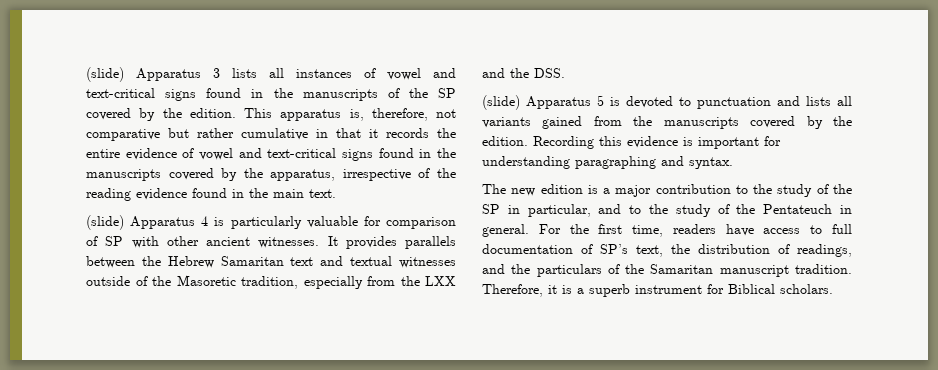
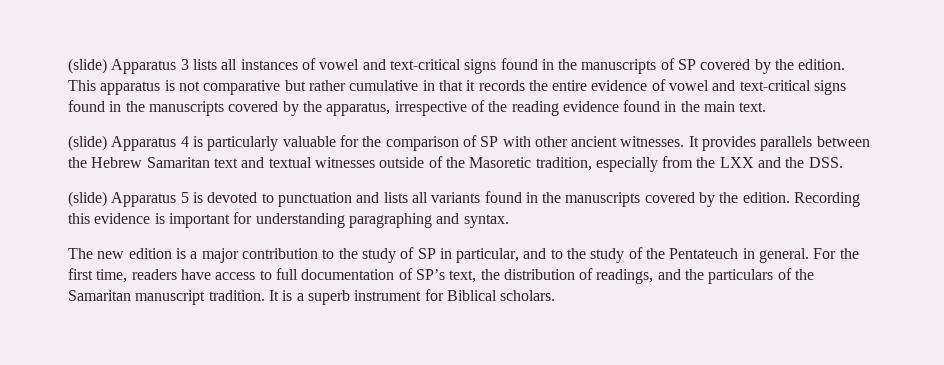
- (slide) Apparatus 3 lists all instances of vowel and text-critical signs found in the manuscripts of the SP covered by the edition.
+ (slide) Apparatus 3 lists all instances of vowel and text-critical signs found in the manuscripts of SP covered by the edition.
- This apparatus is, therefore, not comparative but rather cumulative in that it records the entire evidence of vowel and text-critical signs found in the manuscripts covered by the apparatus, irrespective of the reading evidence found in the main text.
+ This apparatus is not comparative but rather cumulative in that it records the entire evidence of vowel and text-critical signs found in the manuscripts covered by the apparatus, irrespective of the reading evidence found in the main text.
- (slide) Apparatus 4 is particularly valuable for comparison of SP with other ancient witnesses.
+ (slide) Apparatus 4 is particularly valuable for the comparison of SP with other ancient witnesses.
- (slide) Apparatus 5 is devoted to punctuation and lists all variants gained from the manuscripts covered by the edition.
+ (slide) Apparatus 5 is devoted to punctuation and lists all variants found in the manuscripts covered by the edition.
- The new edition is a major contribution to the study of the SP in particular, and to the study of the Pentateuch in general.
+ The new edition is a major contribution to the study of SP in particular, and to the study of the Pentateuch in general.
- Therefore, it is a superb instrument for Biblical scholars.
+ It is a superb instrument for Biblical scholars.

